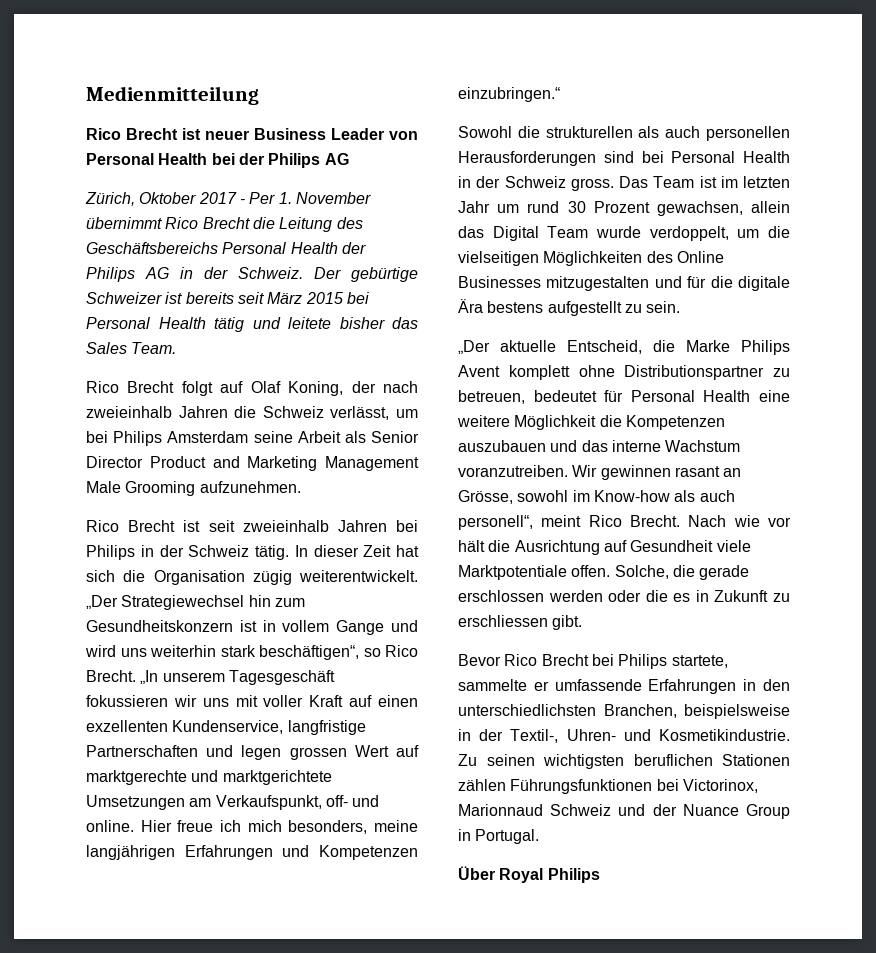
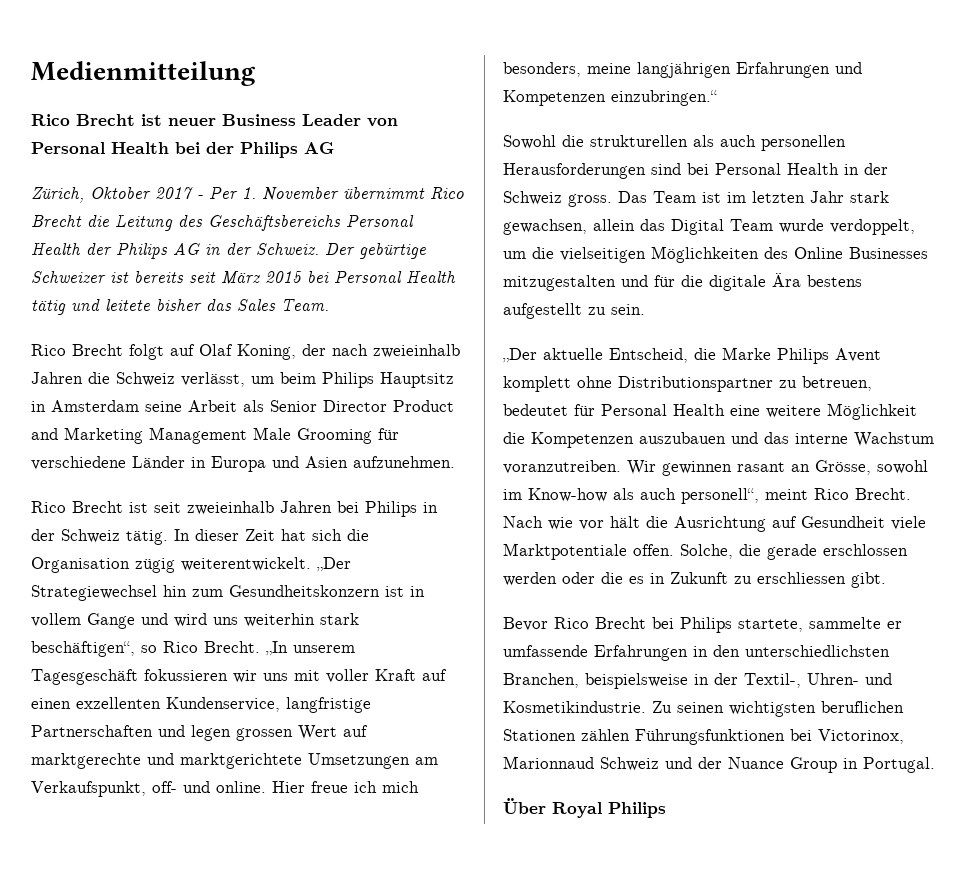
- Rico Brecht folgt auf Olaf Koning, der nach zweieinhalb Jahren die Schweiz verlässt, um bei Philips Amsterdam seine Arbeit als Senior Director Product and Marketing Management Male Grooming aufzunehmen.
+ Rico Brecht folgt auf Olaf Koning, der nach zweieinhalb Jahren die Schweiz verlässt, um beim Philips Hauptsitz in Amsterdam seine Arbeit als Senior Director Product and Marketing Management Male Grooming für verschiedene Länder in Europa und Asien aufzunehmen.
- Das Team ist im letzten Jahr um rund 30 Prozent gewachsen, allein das Digital Team wurde verdoppelt, um die vielseitigen Möglichkeiten des Online Businesses mitzugestalten und für die digitale Ära bestens aufgestellt zu sein.
+ Das Team ist im letzten Jahr stark gewachsen, allein das Digital Team wurde verdoppelt, um die vielseitigen Möglichkeiten des Online Businesses mitzugestalten und für die digitale Ära bestens aufgestellt zu sein.

